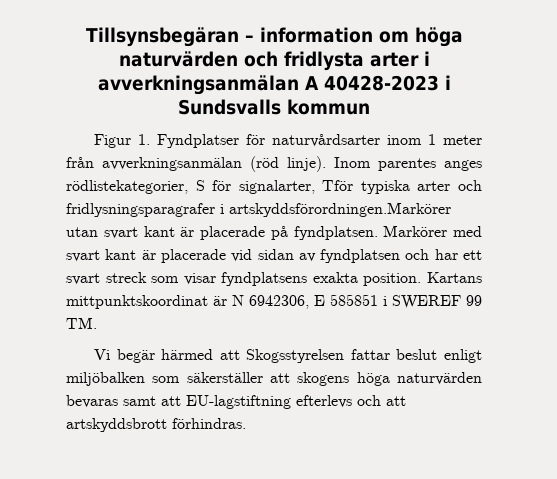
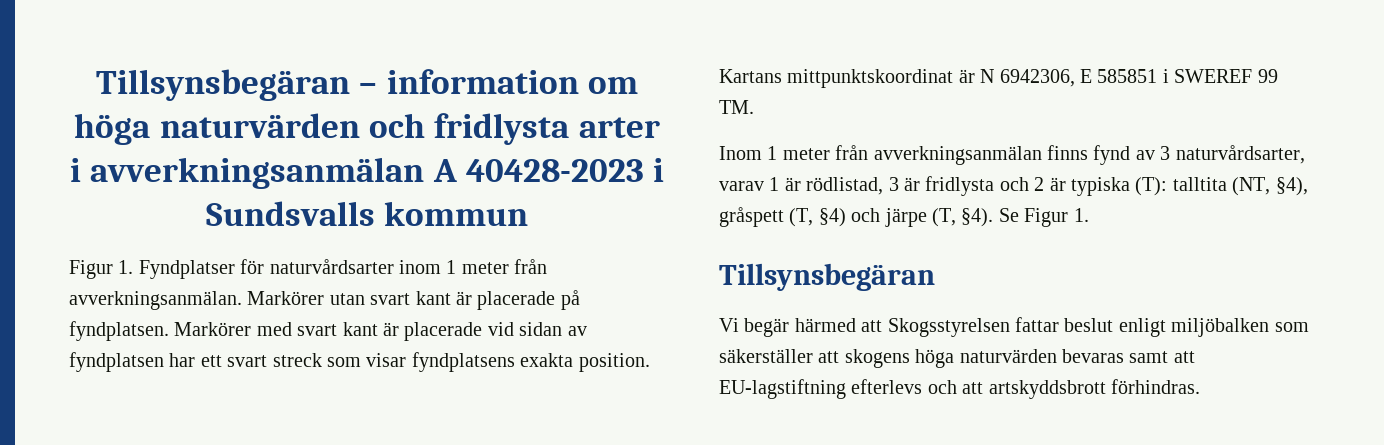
- Figur 1. Fyndplatser för naturvårdsarter inom 1 meter från avverkningsanmälan (röd linje). Inom parentes anges rödlistekategorier, S för signalarter, Tför typiska arter och fridlysningsparagrafer i artskyddsförordningen.Markörer utan svart kant är placerade på fyndplatsen.
+ Figur 1. Fyndplatser för naturvårdsarter inom 1 meter från avverkningsanmälan. Markörer utan svart kant är placerade på fyndplatsen.
- Markörer med svart kant är placerade vid sidan av fyndplatsen och har ett svart streck som visar fyndplatsens exakta position.
+ Markörer med svart kant är placerade vid sidan av fyndplatsen har ett svart streck som visar fyndplatsens exakta position.
+ Inom 1 meter från avverkningsanmälan finns fynd av 3 naturvårdsarter, varav 1 är rödlistad, 3 är fridlysta och 2 är typiska (T): talltita (NT, §4), gråspett (T, §4) och järpe (T, §4). Se Figur 1.
+ Tillsynsbegäran

